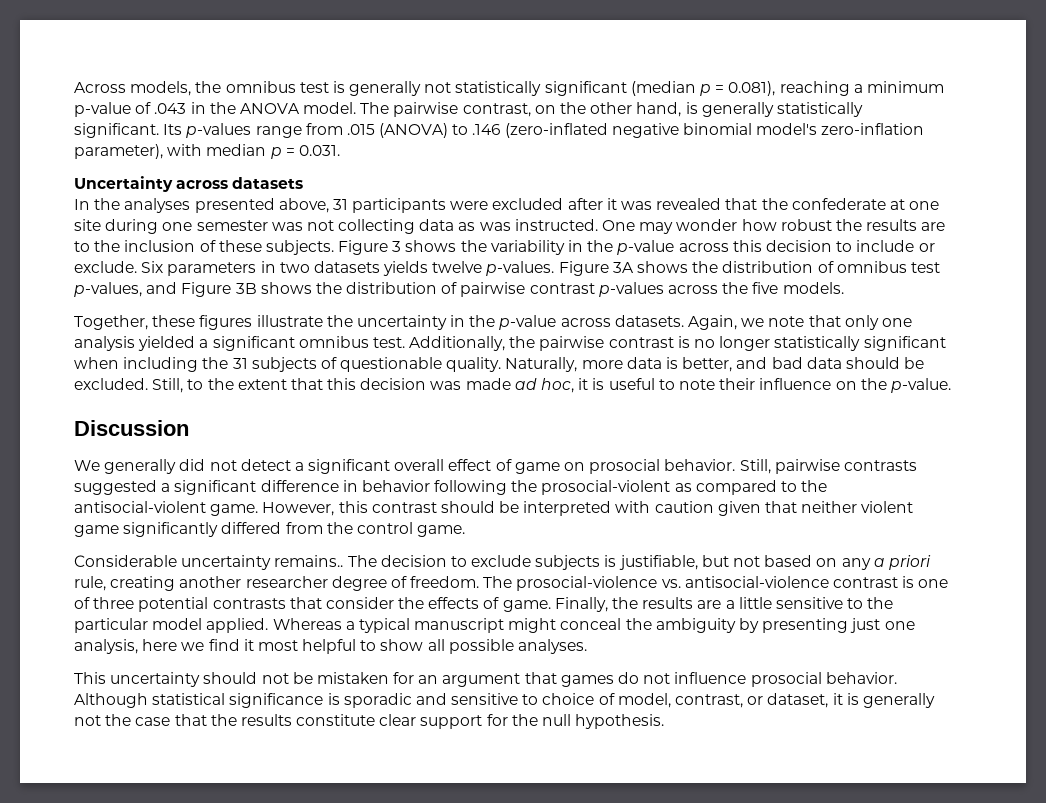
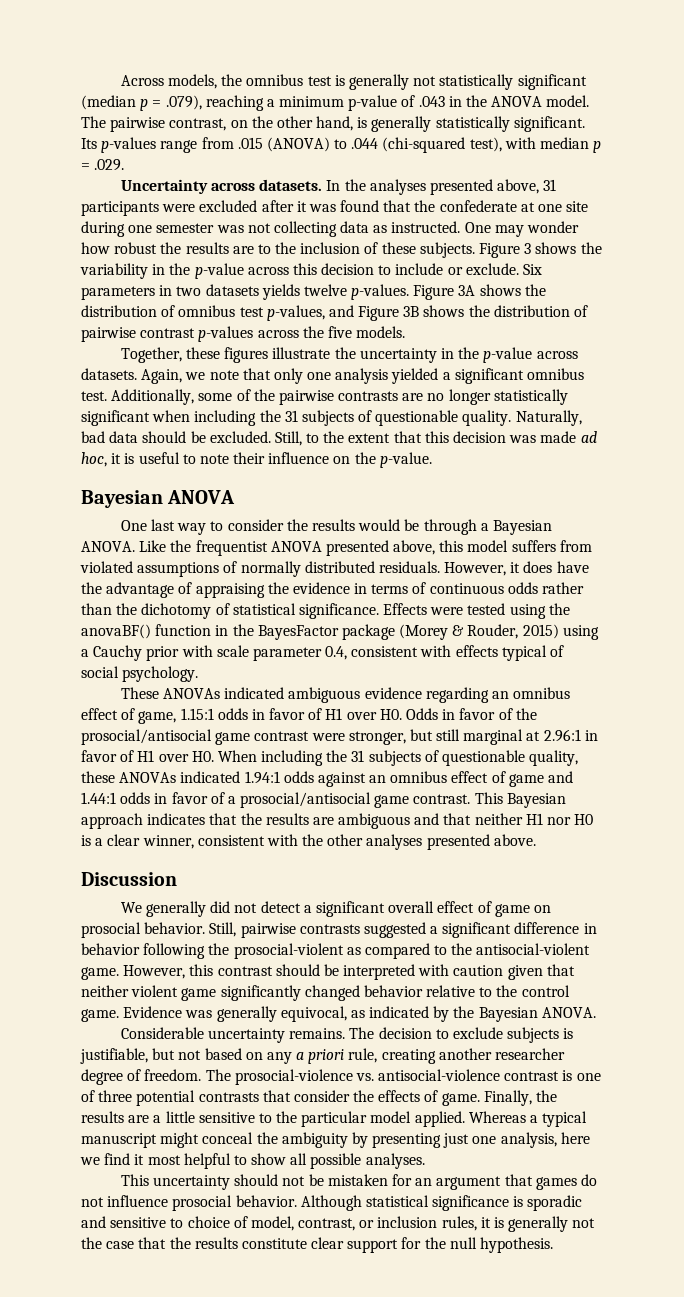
- Across models, the omnibus test is generally not statistically significant (median p = 0.081), reaching a minimum p-value of .043 in the ANOVA model.
+ Across models, the omnibus test is generally not statistically significant (median p = .079), reaching a minimum p-value of .043 in the ANOVA model.
- Its p-values range from .015 (ANOVA) to .146 (zero-inflated negative binomial model's zero-inflation parameter), with median p = 0.031.
+ Its p-values range from .015 (ANOVA) to .044 (chi-squared test), with median p = .029.
- Uncertainty across datasets
- In the analyses presented above, 31 participants were excluded after it was revealed that the confederate at one site during one semester was not collecting data as was instructed.
+ Uncertainty across datasets. In the analyses presented above, 31 participants were excluded after it was found that the confederate at one site during one semester was not collecting data as instructed.
- Additionally, the pairwise contrast is no longer statistically significant when including the 31 subjects of questionable quality.
+ Additionally, some of the pairwise contrasts are no longer statistically significant when including the 31 subjects of questionable quality.
- Naturally, more data is better, and bad data should be excluded.
+ Naturally, bad data should be excluded.
+ Bayesian ANOVA
+ One last way to consider the results would be through a Bayesian ANOVA. Like the frequentist ANOVA presented above, this model suffers from violated assumptions of normally distributed residuals. However, it does have the advantage of appraising the evidence in terms of continuous odds rather than the dichotomy of statistical significance. Effects were tested using the anovaBF() function in the BayesFactor package (Morey & Rouder, 2015) using a Cauchy prior with scale parameter 0.4, consistent with effects typical of social psychology.
+ These ANOVAs indicated ambiguous evidence regarding an omnibus effect of game, 1.15:1 odds in favor of H1 over H0. Odds in favor of the prosocial/antisocial game contrast were stronger, but still marginal at 2.96:1 in favor of H1 over H0. When including the 31 subjects of questionable quality, these ANOVAs indicated 1.94:1 odds against an omnibus effect of game and 1.44:1 odds in favor of a prosocial/antisocial game contrast. This Bayesian approach indicates that the results are ambiguous and that neither H1 nor H0 is a clear winner, consistent with the other analyses presented above.
- However, this contrast should be interpreted with caution given that neither violent game significantly differed from the control game.
+ However, this contrast should be interpreted with caution given that neither violent game significantly changed behavior relative to the control game. Evidence was generally equivocal, as indicated by the Bayesian ANOVA.
- Considerable uncertainty remains..
+ Considerable uncertainty remains.
- Although statistical significance is sporadic and sensitive to choice of model, contrast, or dataset, it is generally not the case that the results constitute clear support for the null hypothesis.
+ Although statistical significance is sporadic and sensitive to choice of model, contrast, or inclusion rules, it is generally not the case that the results constitute clear support for the null hypothesis.

